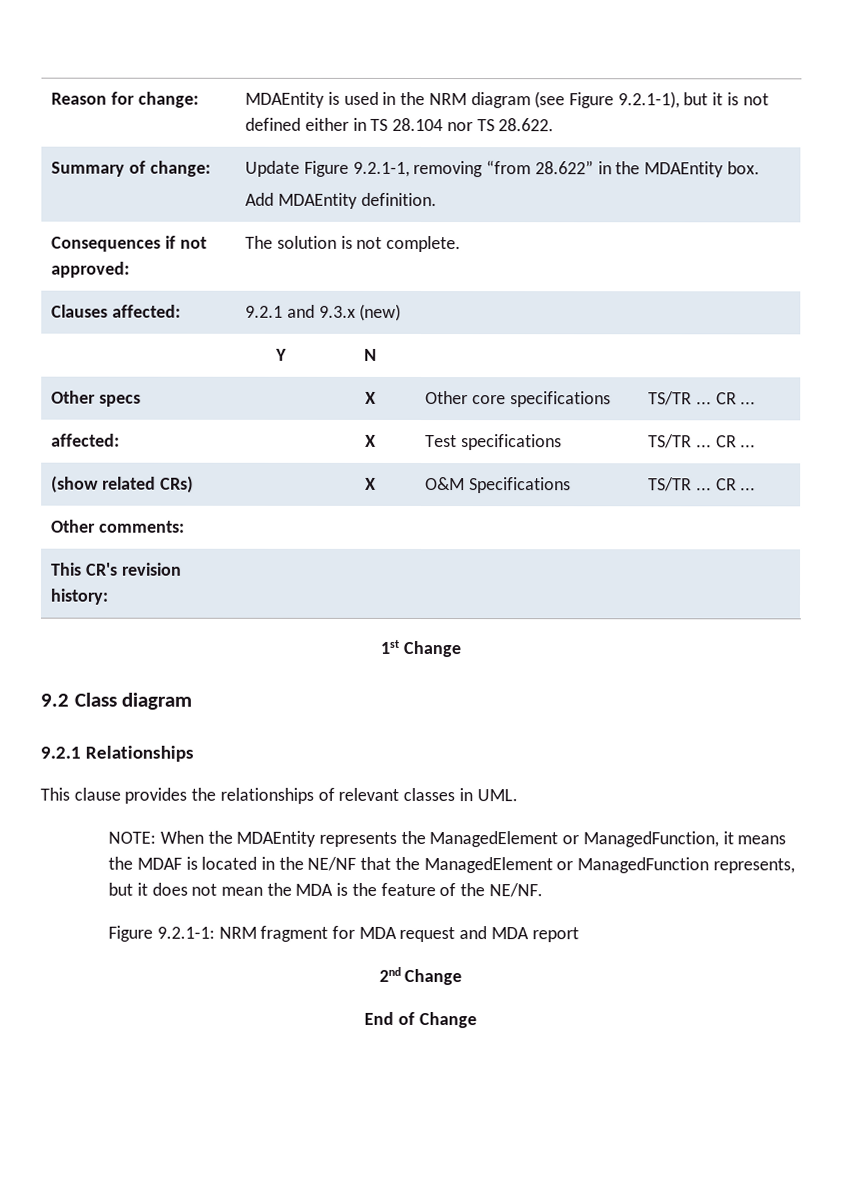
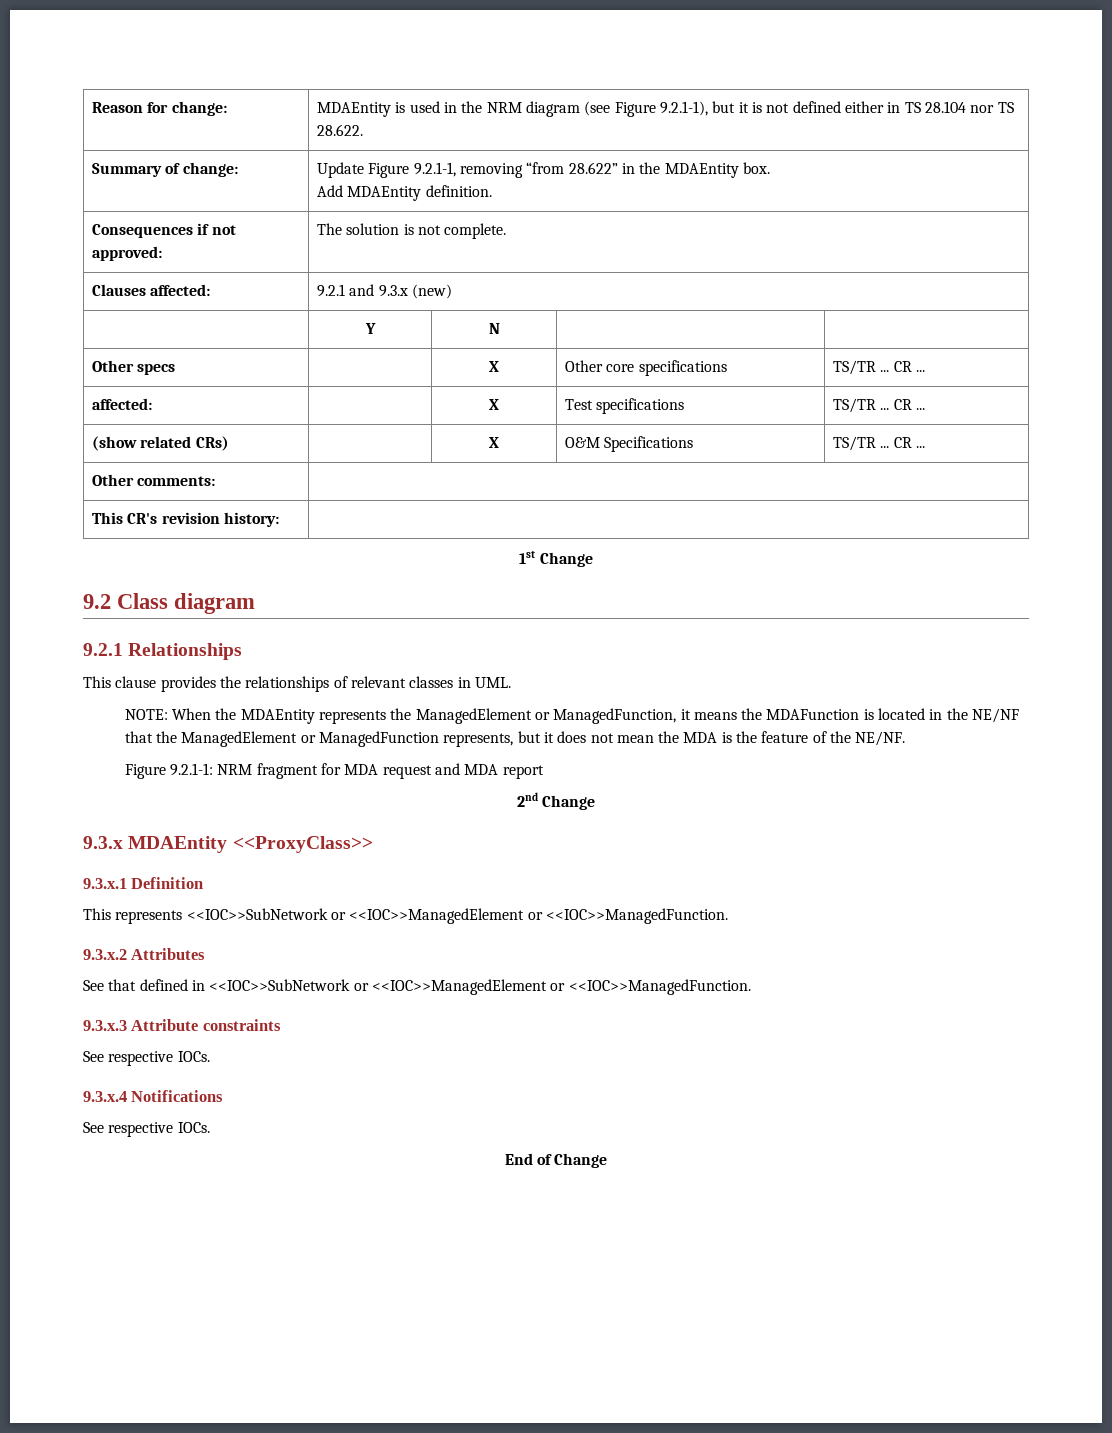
- NOTE: When the MDAEntity represents the ManagedElement or ManagedFunction, it means the MDAF is located in the NE/NF that the ManagedElement or ManagedFunction represents, but it does not mean the MDA is the feature of the NE/NF.
+ NOTE: When the MDAEntity represents the ManagedElement or ManagedFunction, it means the MDAFunction is located in the NE/NF that the ManagedElement or ManagedFunction represents, but it does not mean the MDA is the feature of the NE/NF.
+ 9.3.x MDAEntity <<ProxyClass>>
+ 9.3.x.1 Definition
+ This represents <<IOC>>SubNetwork or <<IOC>>ManagedElement or <<IOC>>ManagedFunction.
+ 9.3.x.2 Attributes
+ See that defined in <<IOC>>SubNetwork or <<IOC>>ManagedElement or <<IOC>>ManagedFunction.
+ 9.3.x.3 Attribute constraints
+ See respective IOCs.
+ 9.3.x.4 Notifications
+ See respective IOCs.

